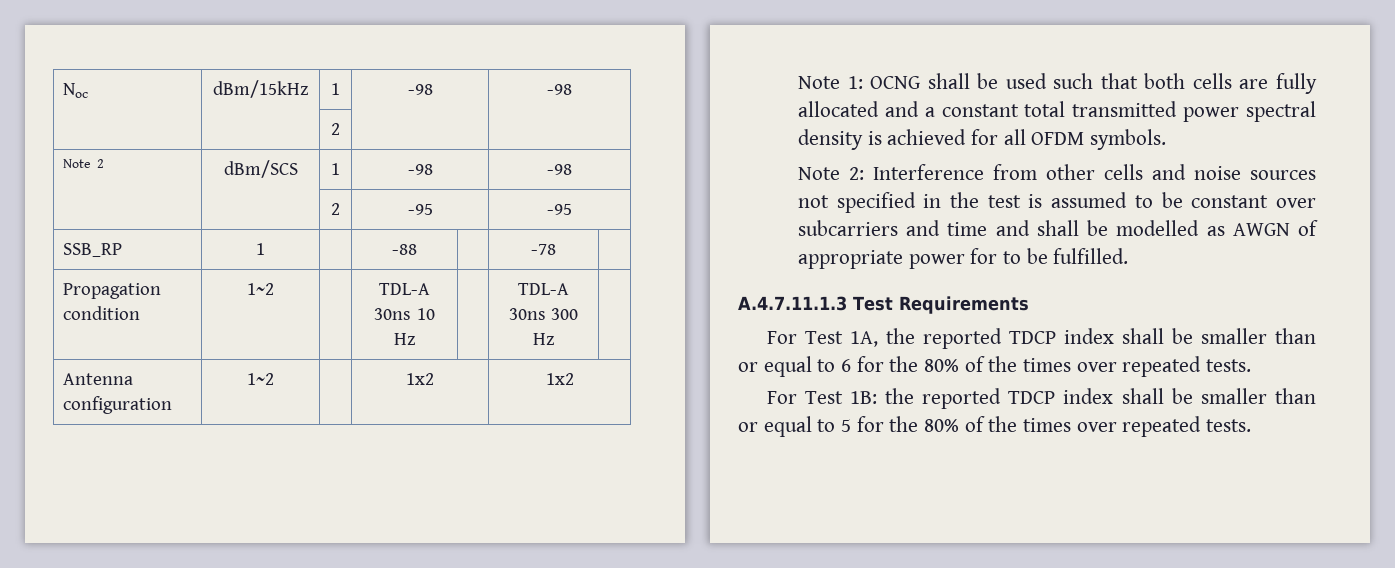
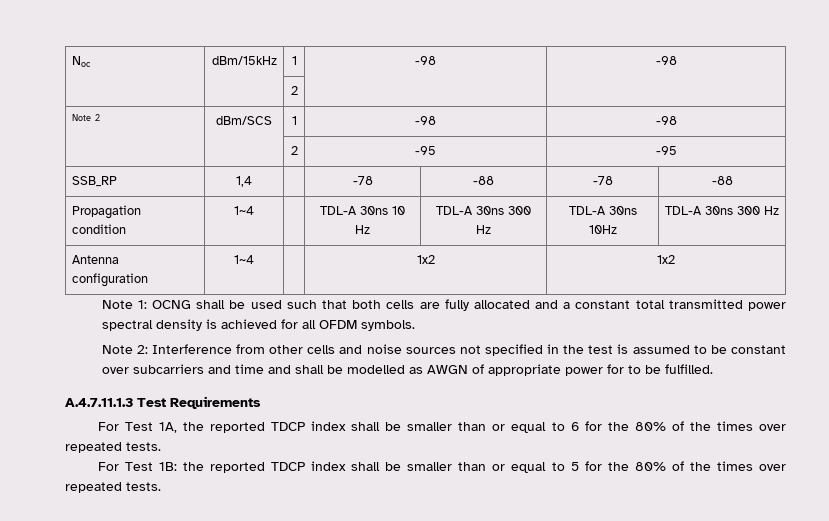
- SSB_RP | 1 | | -88 | | -78 |
+ SSB_RP | 1,4 | | -78 | -88 | -78 | -88
- Propagation condition | 1~2 | | TDL-A 30ns 10 Hz | | TDL-A 30ns 300 Hz |
+ Propagation condition | 1~4 | | TDL-A 30ns 10 Hz | TDL-A 30ns 300 Hz | TDL-A 30ns 10Hz | TDL-A 30ns 300 Hz
- Antenna configuration | 1~2 | | 1x2 | 1x2
+ Antenna configuration | 1~4 | | 1x2 | 1x2

